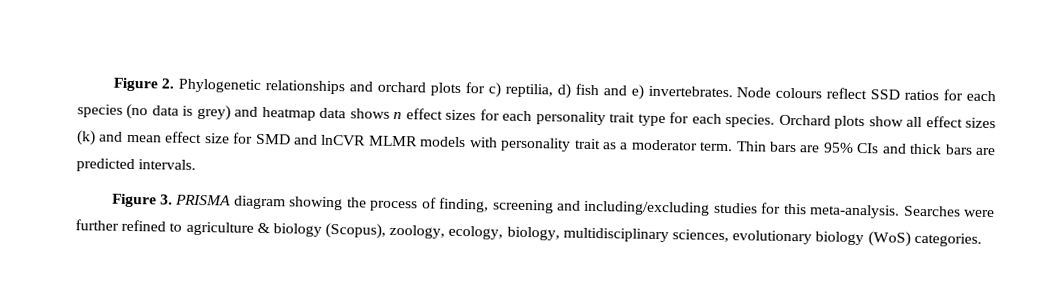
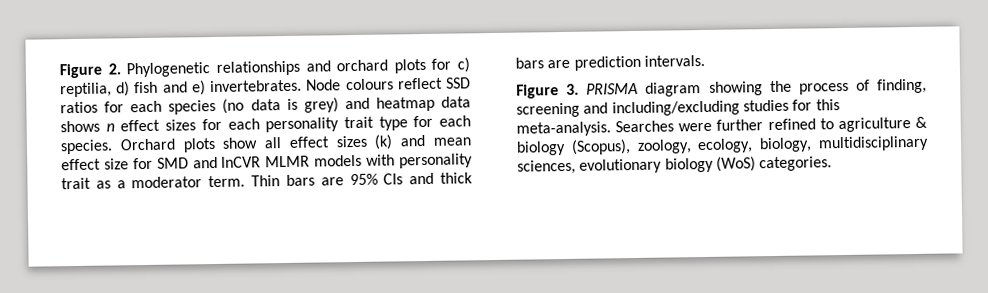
- Thin bars are 95% CIs and thick bars are predicted intervals.
+ Thin bars are 95% CIs and thick bars are prediction intervals.

